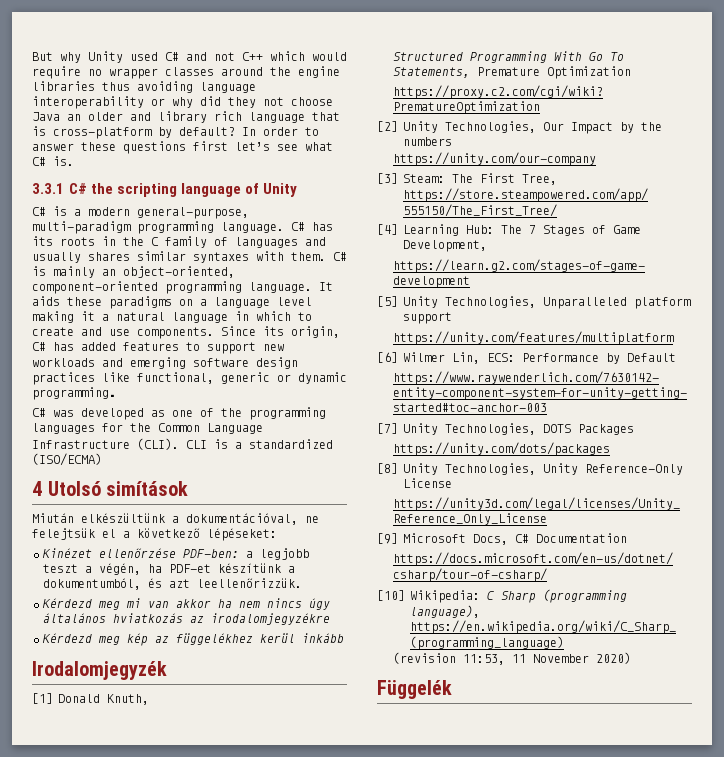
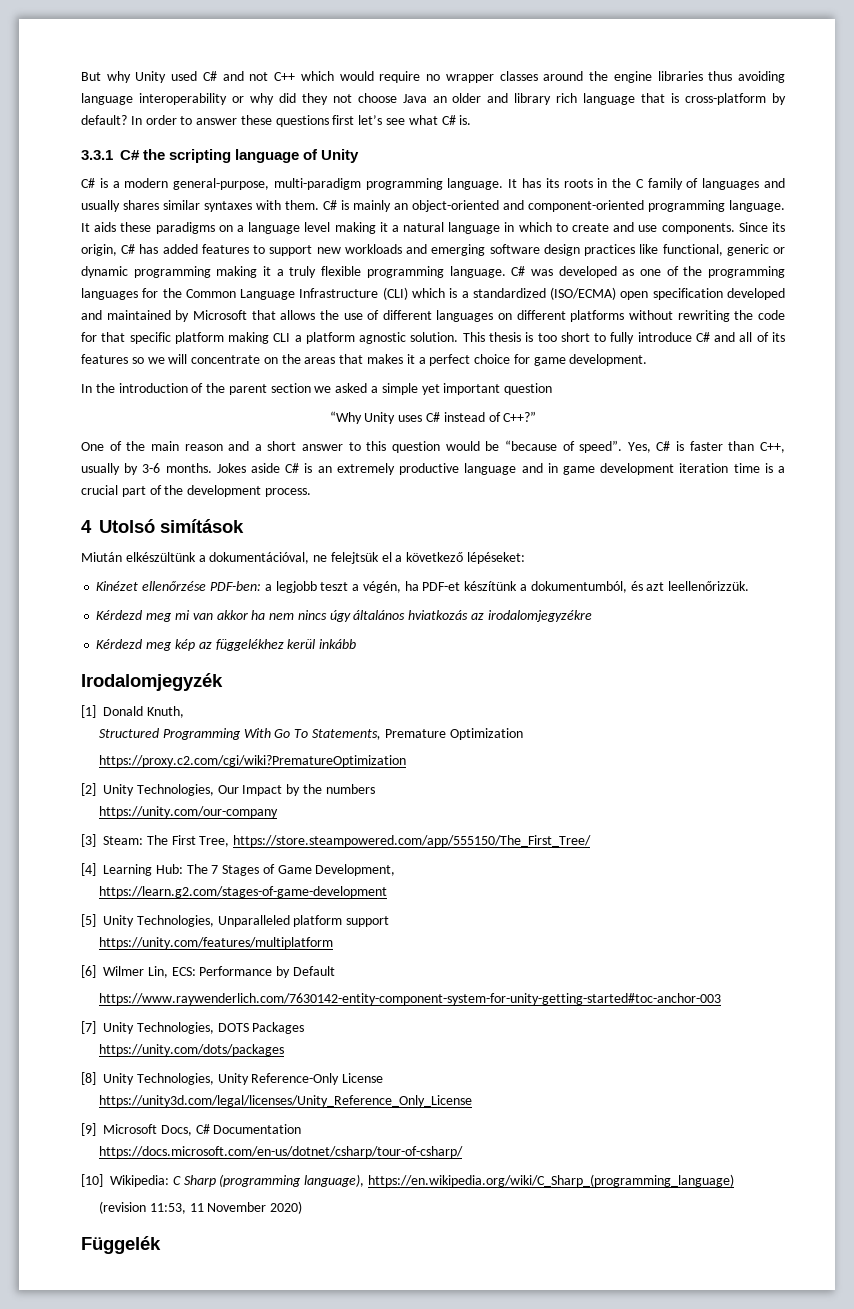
- C# has its roots in the C family of languages and usually shares similar syntaxes with them.
+ It has its roots in the C family of languages and usually shares similar syntaxes with them.
- C# is mainly an object-oriented, component-oriented programming language.
+ C# is mainly an object-oriented and component-oriented programming language.
- Since its origin, C# has added features to support new workloads and emerging software design practices like functional, generic or dynamic programming.
- C# was developed as one of the programming languages for the Common Language Infrastructure (CLI). CLI is a standardized (ISO/ECMA)
+ Since its origin, C# has added features to support new workloads and emerging software design practices like functional, generic or dynamic programming making it a truly flexible programming language. C# was developed as one of the programming languages for the Common Language Infrastructure (CLI) which is a standardized (ISO/ECMA) open specification developed and maintained by Microsoft that allows the use of different languages on different platforms without rewriting the code for that specific platform making CLI a platform agnostic solution. This thesis is too short to fully introduce C# and all of its features so we will concentrate on the areas that makes it a perfect choice for game development.
+ In the introduction of the parent section we asked a simple yet important question
+ “Why Unity uses C# instead of C++?”
+ One of the main reason and a short answer to this question would be “because of speed”. Yes, C# is faster than C++, usually by 3-6 months. Jokes aside C# is an extremely productive language and in game development iteration time is a crucial part of the development process.

